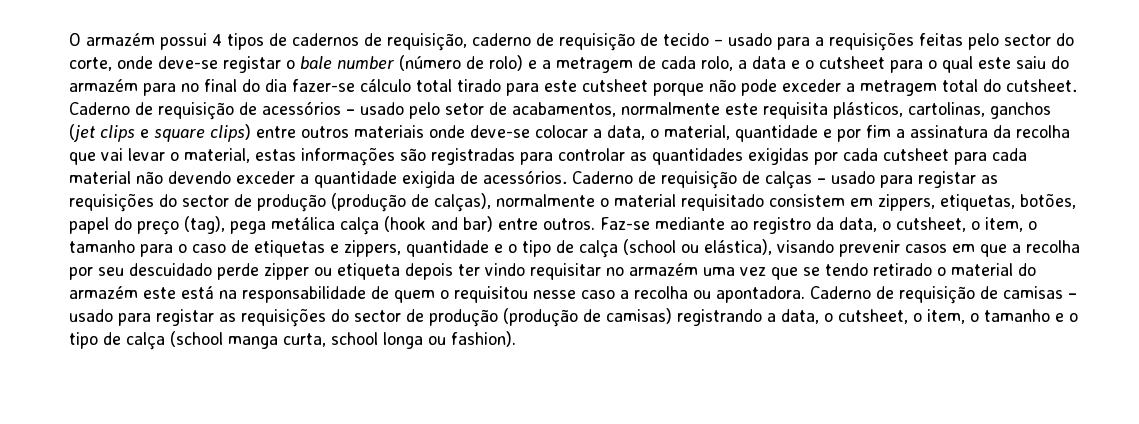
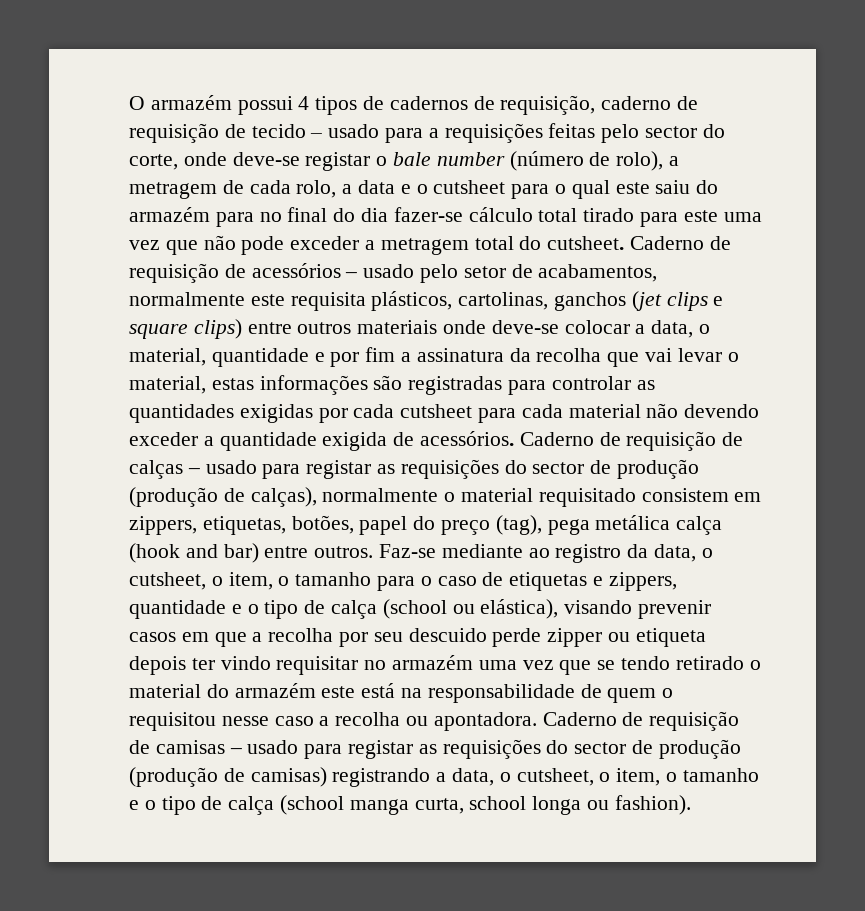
- O armazém possui 4 tipos de cadernos de requisição, caderno de requisição de tecido – usado para a requisições feitas pelo sector do corte, onde deve-se registar o bale number (número de rolo) e a metragem de cada rolo, a data e o cutsheet para o qual este saiu do armazém para no final do dia fazer-se cálculo total tirado para este cutsheet porque não pode exceder a metragem total do cutsheet.
+ O armazém possui 4 tipos de cadernos de requisição, caderno de requisição de tecido – usado para a requisições feitas pelo sector do corte, onde deve-se registar o bale number (número de rolo), a metragem de cada rolo, a data e o cutsheet para o qual este saiu do armazém para no final do dia fazer-se cálculo total tirado para este uma vez que não pode exceder a metragem total do cutsheet.
- Faz-se mediante ao registro da data, o cutsheet, o item, o tamanho para o caso de etiquetas e zippers, quantidade e o tipo de calça (school ou elástica), visando prevenir casos em que a recolha por seu descuidado perde zipper ou etiqueta depois ter vindo requisitar no armazém uma vez que se tendo retirado o material do armazém este está na responsabilidade de quem o requisitou nesse caso a recolha ou apontadora.
+ Faz-se mediante ao registro da data, o cutsheet, o item, o tamanho para o caso de etiquetas e zippers, quantidade e o tipo de calça (school ou elástica), visando prevenir casos em que a recolha por seu descuido perde zipper ou etiqueta depois ter vindo requisitar no armazém uma vez que se tendo retirado o material do armazém este está na responsabilidade de quem o requisitou nesse caso a recolha ou apontadora.

